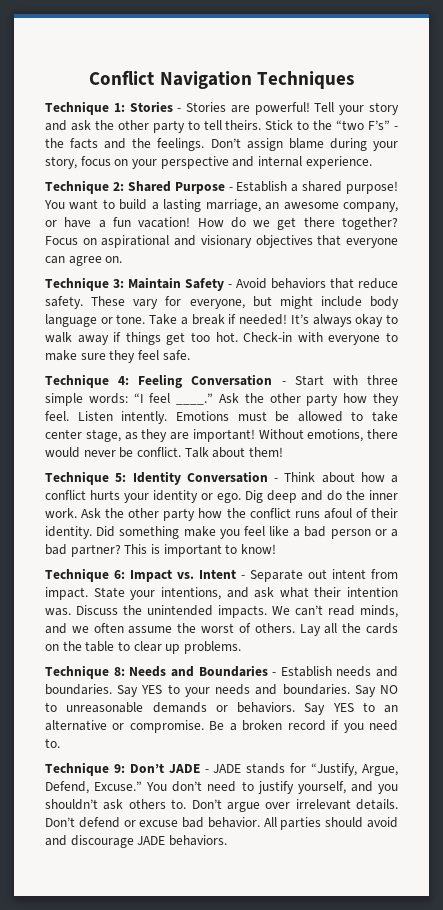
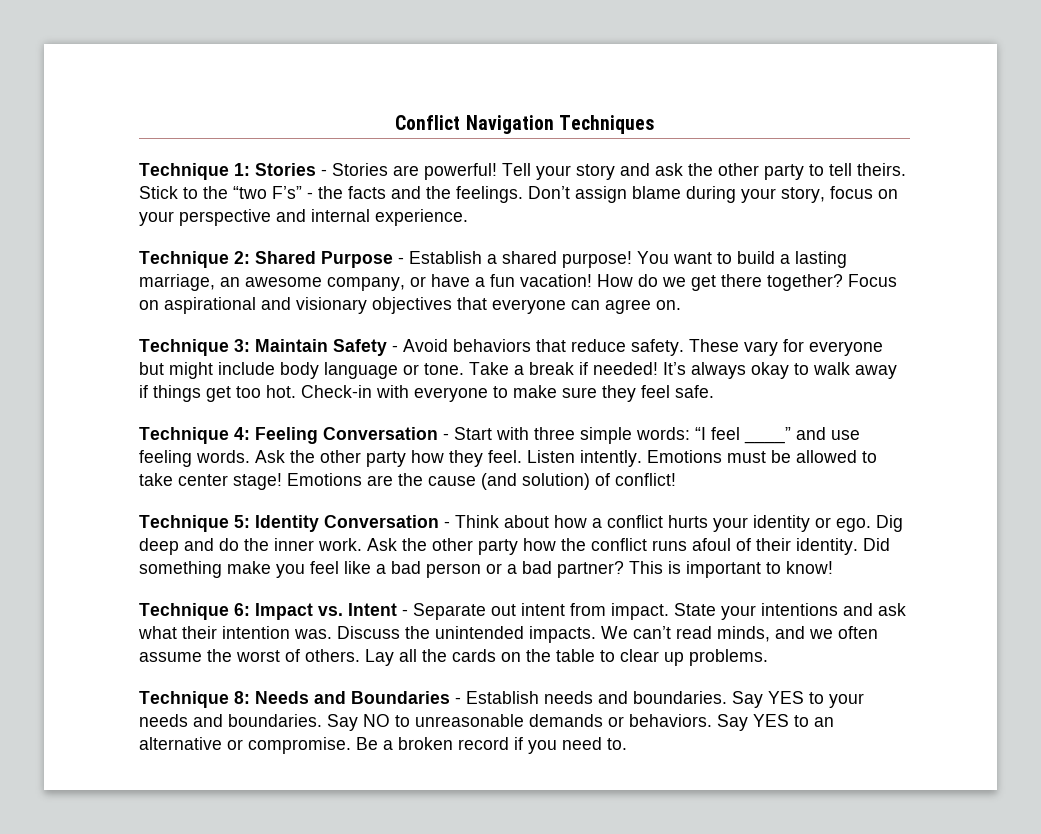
- These vary for everyone, but might include body language or tone.
+ These vary for everyone but might include body language or tone.
- Technique 4: Feeling Conversation - Start with three simple words: “I feel ____.”
+ Technique 4: Feeling Conversation - Start with three simple words: “I feel ____” and use feeling words.
- Emotions must be allowed to take center stage, as they are important! Without emotions, there would never be conflict. Talk about them!
+ Emotions must be allowed to take center stage! Emotions are the cause (and solution) of conflict!
- State your intentions, and ask what their intention was.
+ State your intentions and ask what their intention was.
- Technique 9: Don’t JADE - JADE stands for “Justify, Argue, Defend, Excuse.” You don’t need to justify yourself, and you shouldn’t ask others to. Don’t argue over irrelevant details. Don’t defend or excuse bad behavior. All parties should avoid and discourage JADE behaviors.

